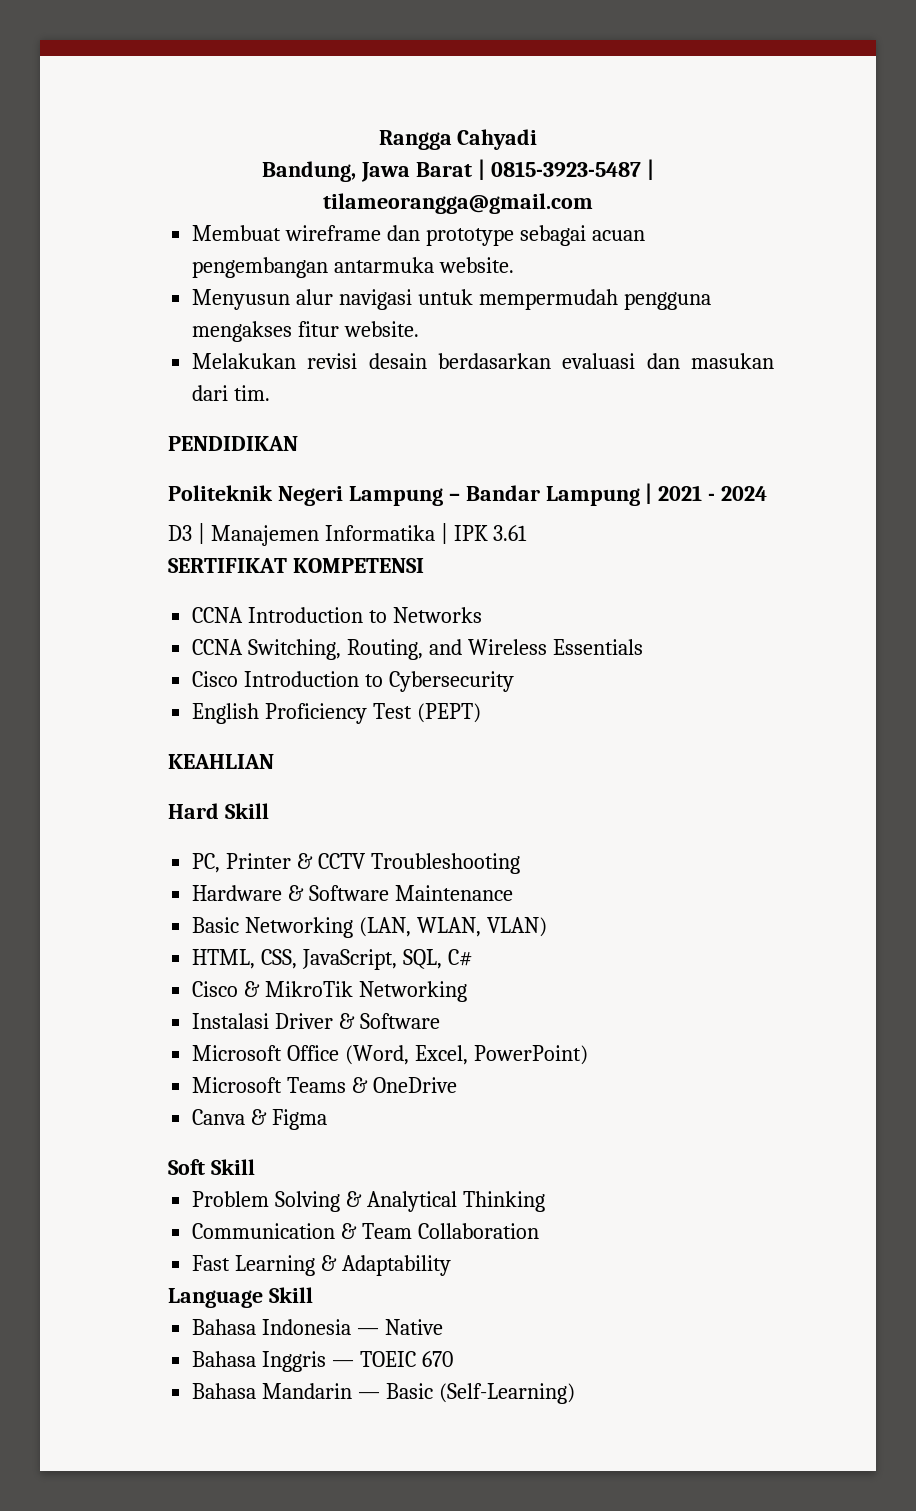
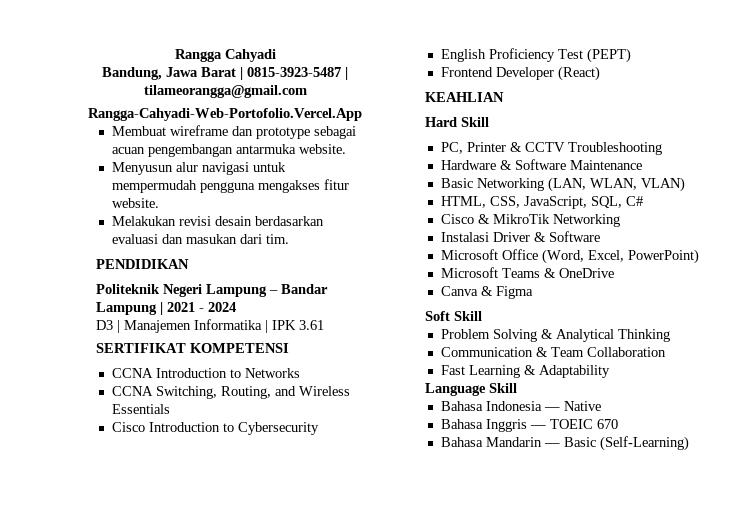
+ Rangga-Cahyadi-Web-Portofolio.Vercel.App
+ Frontend Developer (React)

